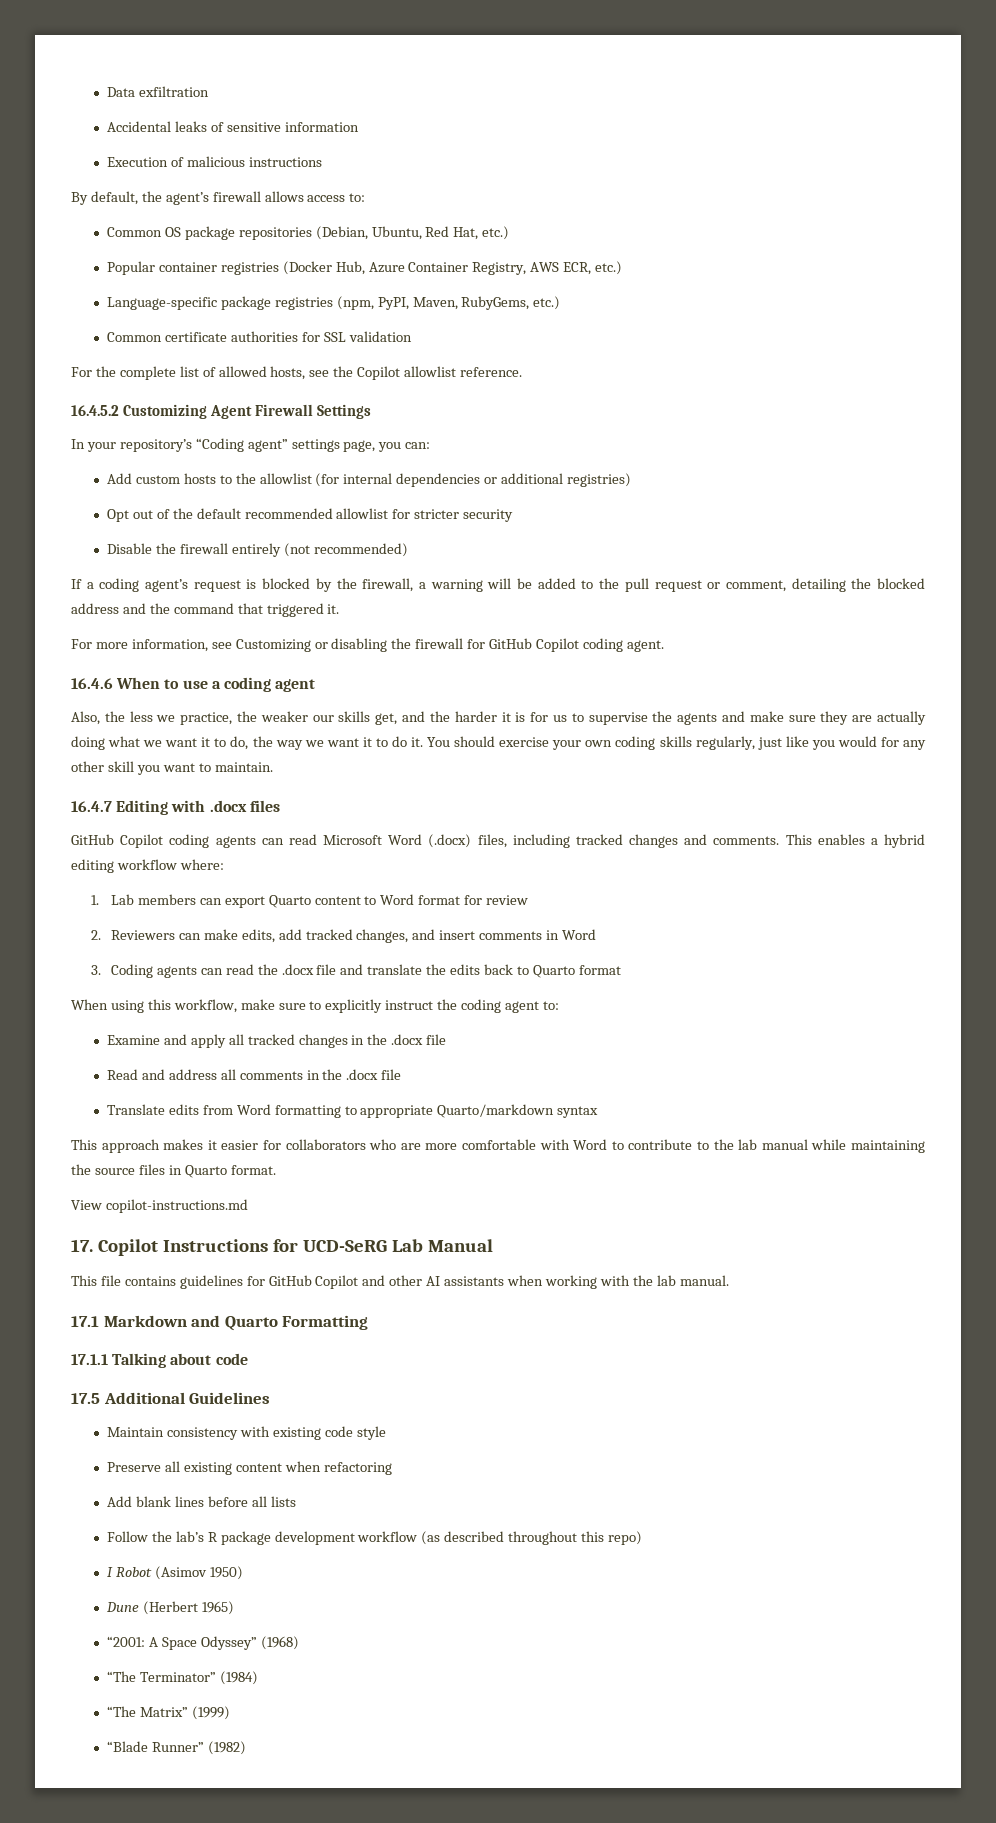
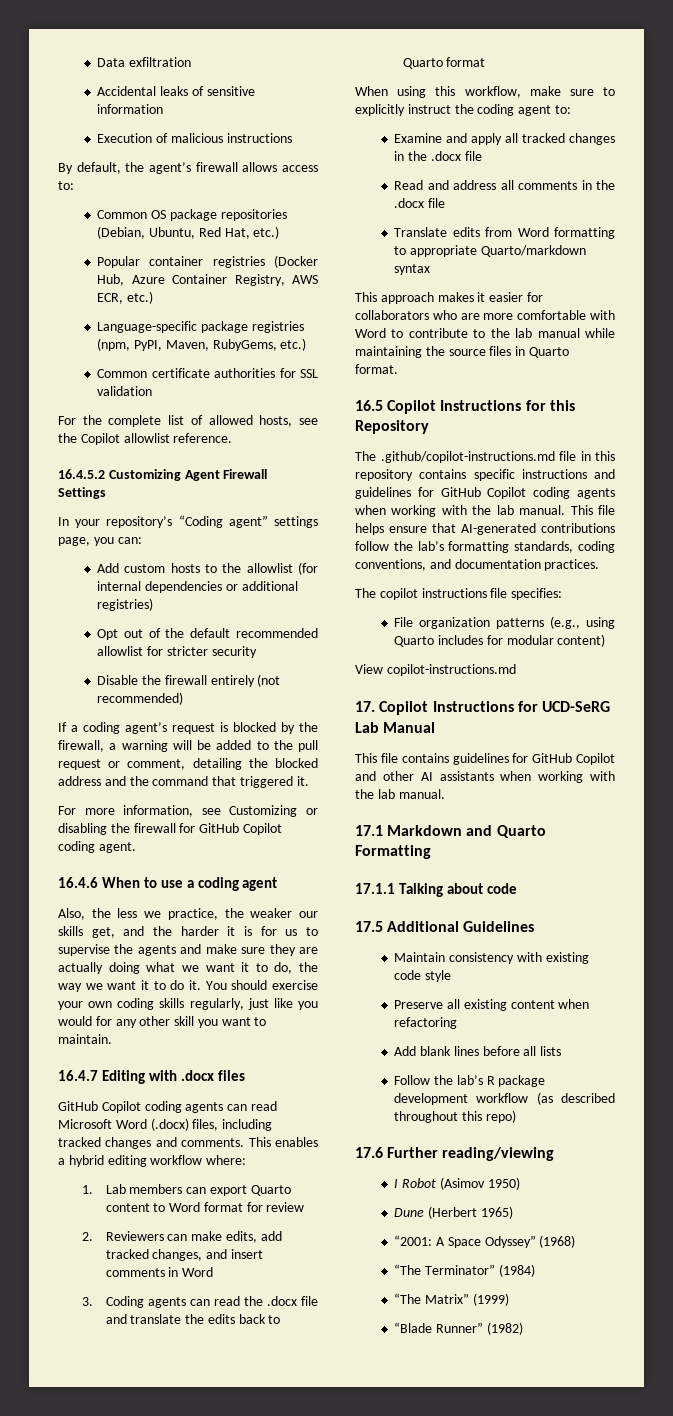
+ 16.5 Copilot Instructions for this Repository
+ The .github/copilot-instructions.md file in this repository contains specific instructions and guidelines for GitHub Copilot coding agents when working with the lab manual. This file helps ensure that AI-generated contributions follow the lab’s formatting standards, coding conventions, and documentation practices.
+ The copilot instructions file specifies:
+ File organization patterns (e.g., using Quarto includes for modular content)
+ 17.6 Further reading/viewing

